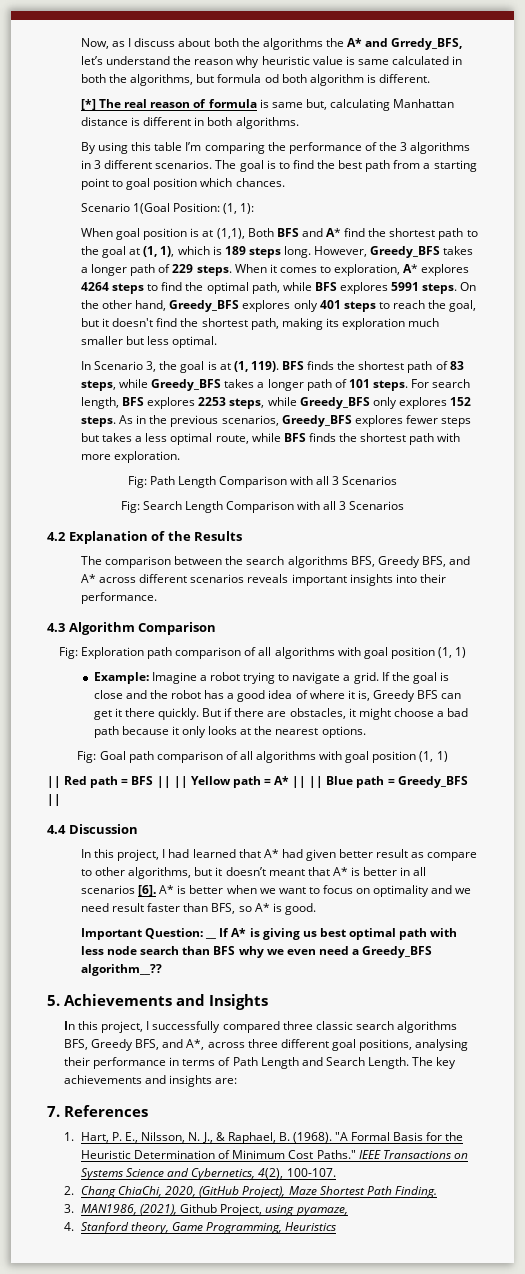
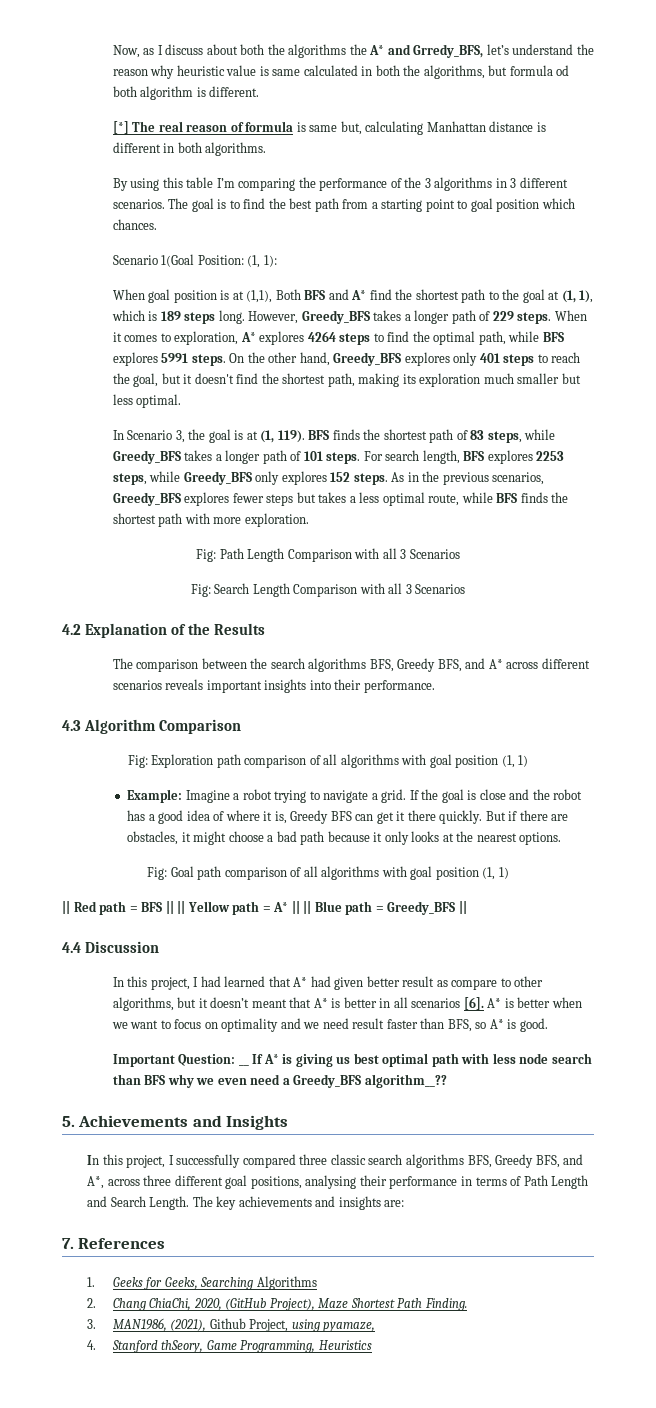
- 1. Hart, P. E., Nilsson, N. J., & Raphael, B. (1968). "A Formal Basis for the Heuristic Determination of Minimum Cost Paths." IEEE Transactions on Systems Science and Cybernetics, 4(2), 100-107.
+ 1. Geeks for Geeks, Searching Algorithms
- 4. Stanford theory, Game Programming, Heuristics
+ 4. Stanford thSeory, Game Programming, Heuristics

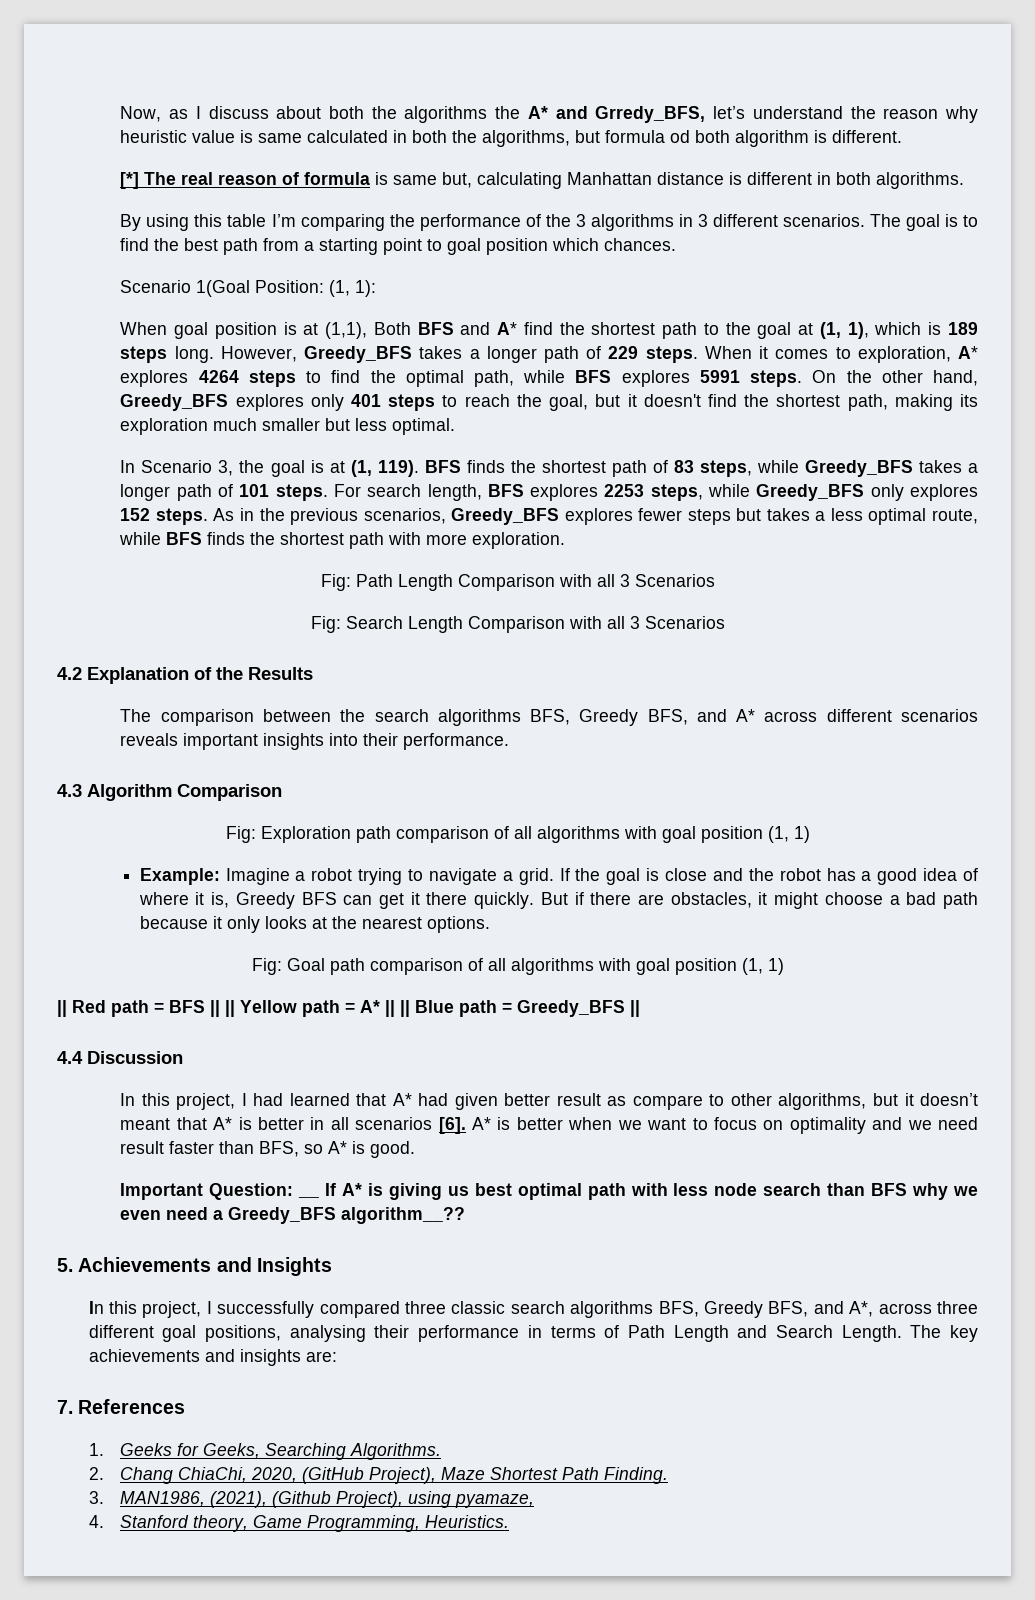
- 1. Geeks for Geeks, Searching Algorithms
+ 1. Geeks for Geeks, Searching Algorithms.
- 3. MAN1986, (2021), Github Project, using pyamaze,
+ 3. MAN1986, (2021), (Github Project), using pyamaze,
- 4. Stanford thSeory, Game Programming, Heuristics
+ 4. Stanford theory, Game Programming, Heuristics.

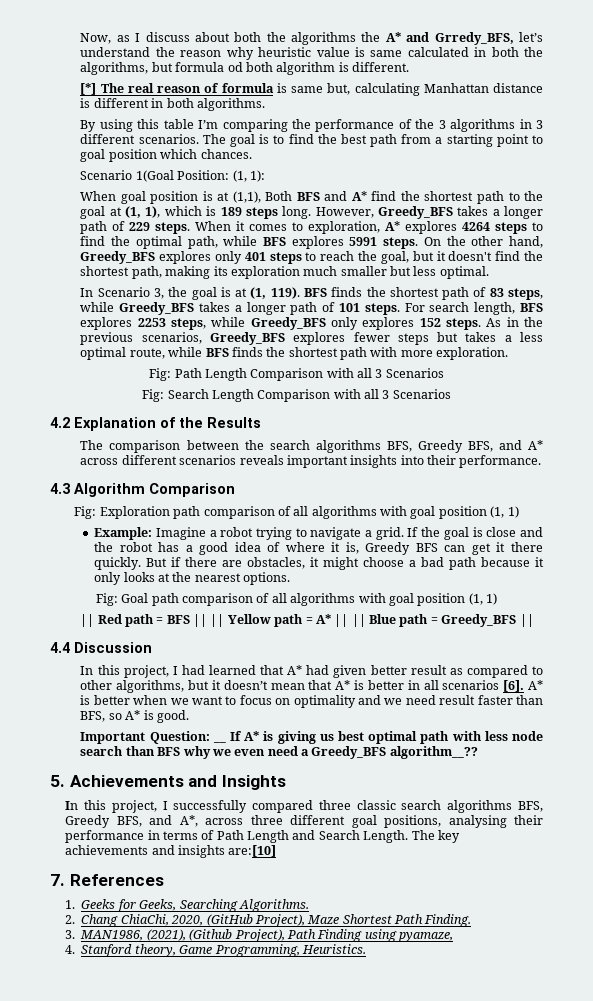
- In this project, I had learned that A* had given better result as compare to other algorithms, but it doesn’t meant that A* is better in all scenarios [6].
+ In this project, I had learned that A* had given better result as compared to other algorithms, but it doesn’t mean that A* is better in all scenarios [6].
- The key achievements and insights are:
+ The key achievements and insights are:[10]
- 3. MAN1986, (2021), (Github Project), using pyamaze,
+ 3. MAN1986, (2021), (Github Project), Path Finding using pyamaze,

